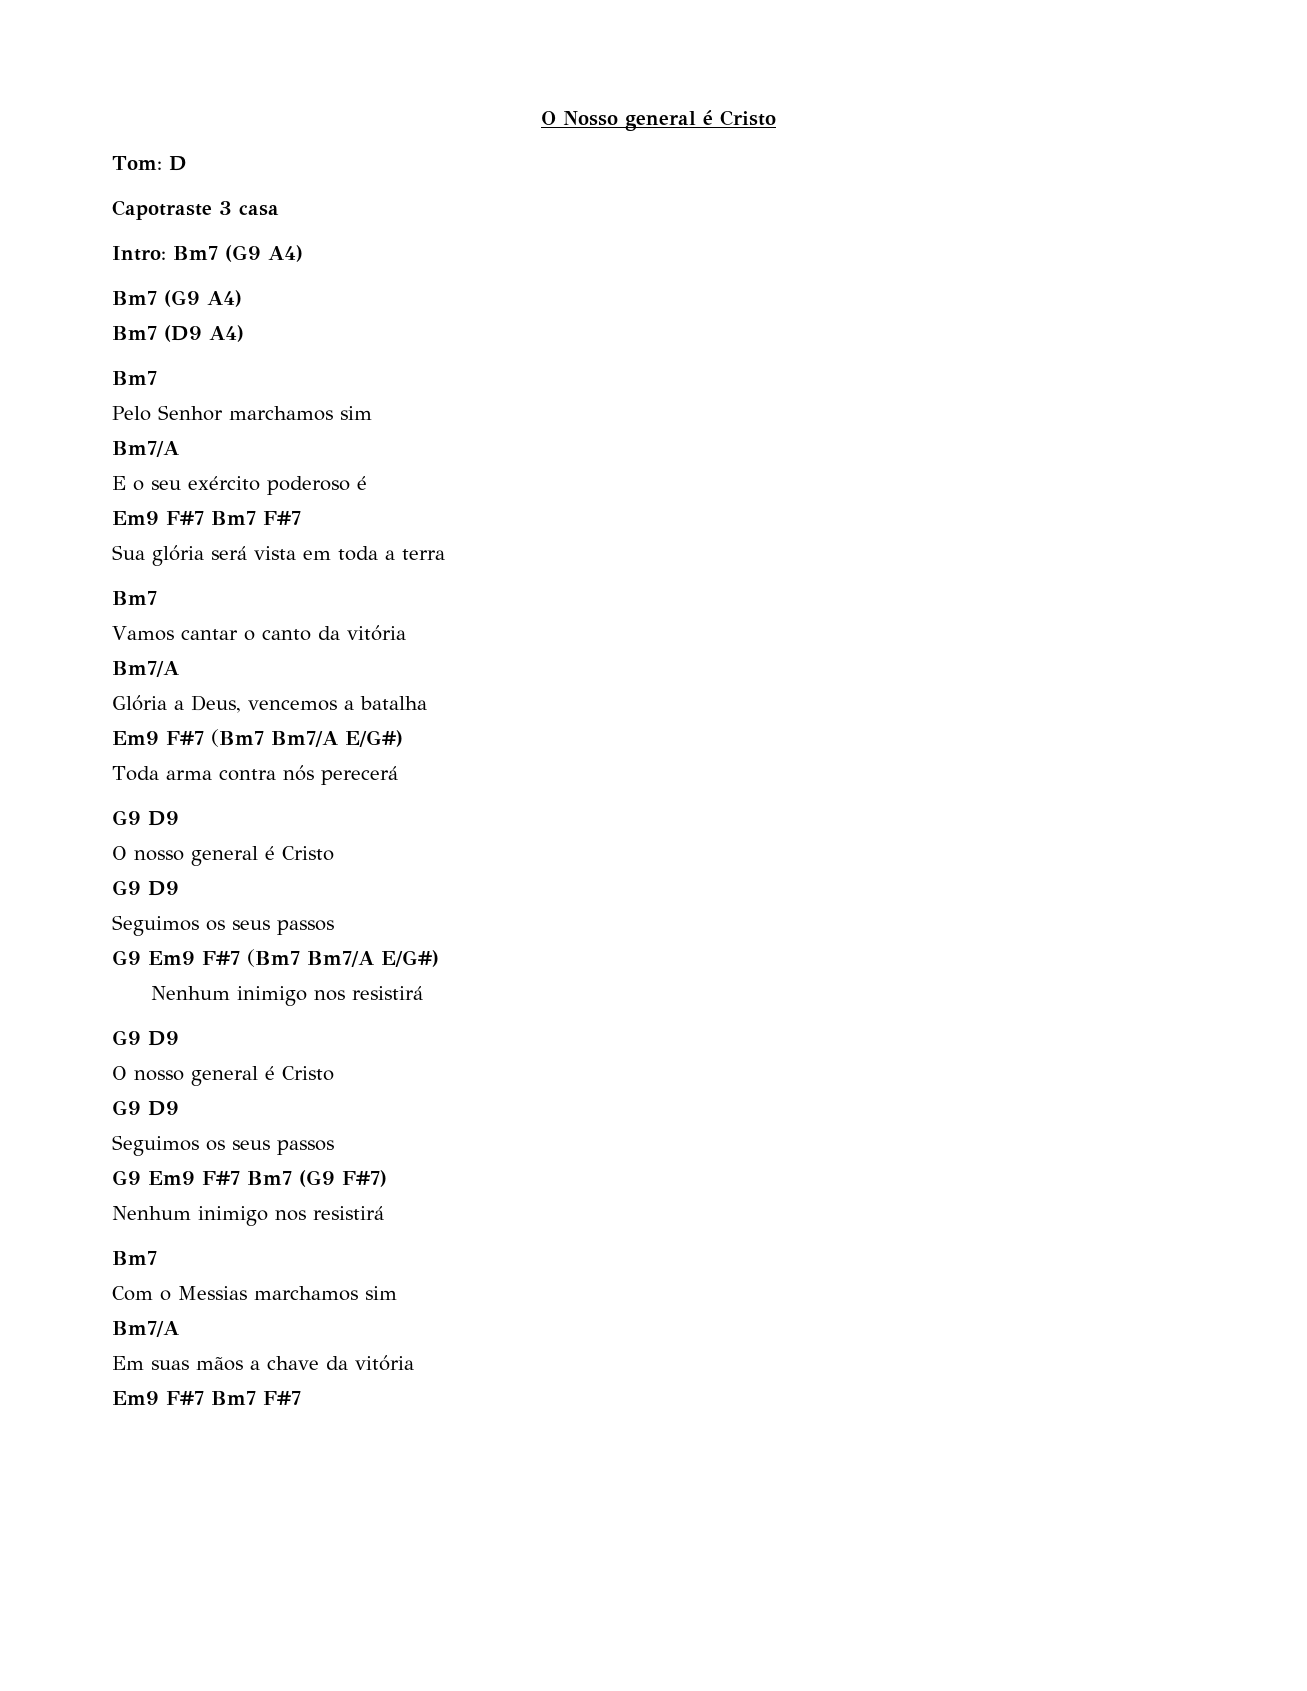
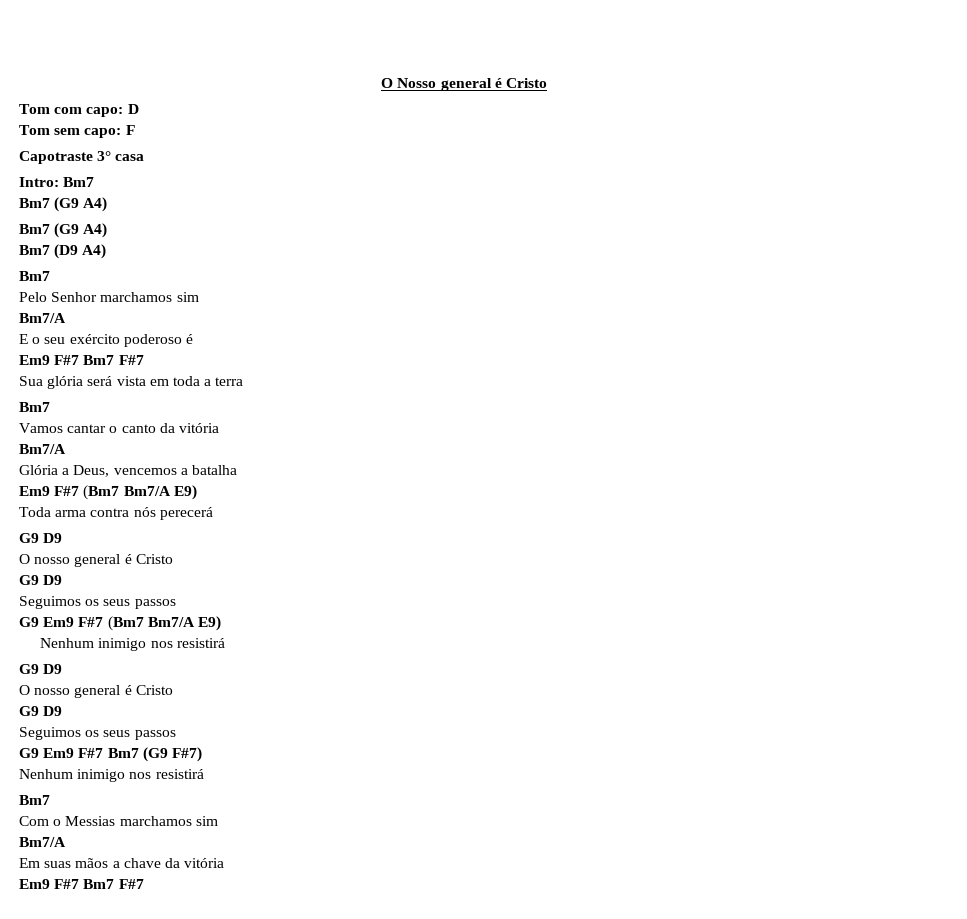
- Tom: D
+ Tom com capo: D
+ Tom sem capo: F
- Capotraste 3 casa
+ Capotraste 3° casa
- Intro: Bm7 (G9 A4)
+ Intro: Bm7
+ Bm7 (G9 A4)
  Glória a Deus, vencemos a batalha
- Em9 F#7 (Bm7 Bm7/A E/G#)
+ Em9 F#7 (Bm7 Bm7/A E9)
- G9 Em9 F#7 (Bm7 Bm7/A E/G#)
+ G9 Em9 F#7 (Bm7 Bm7/A E9)

